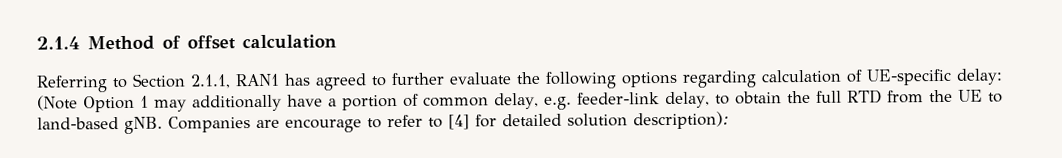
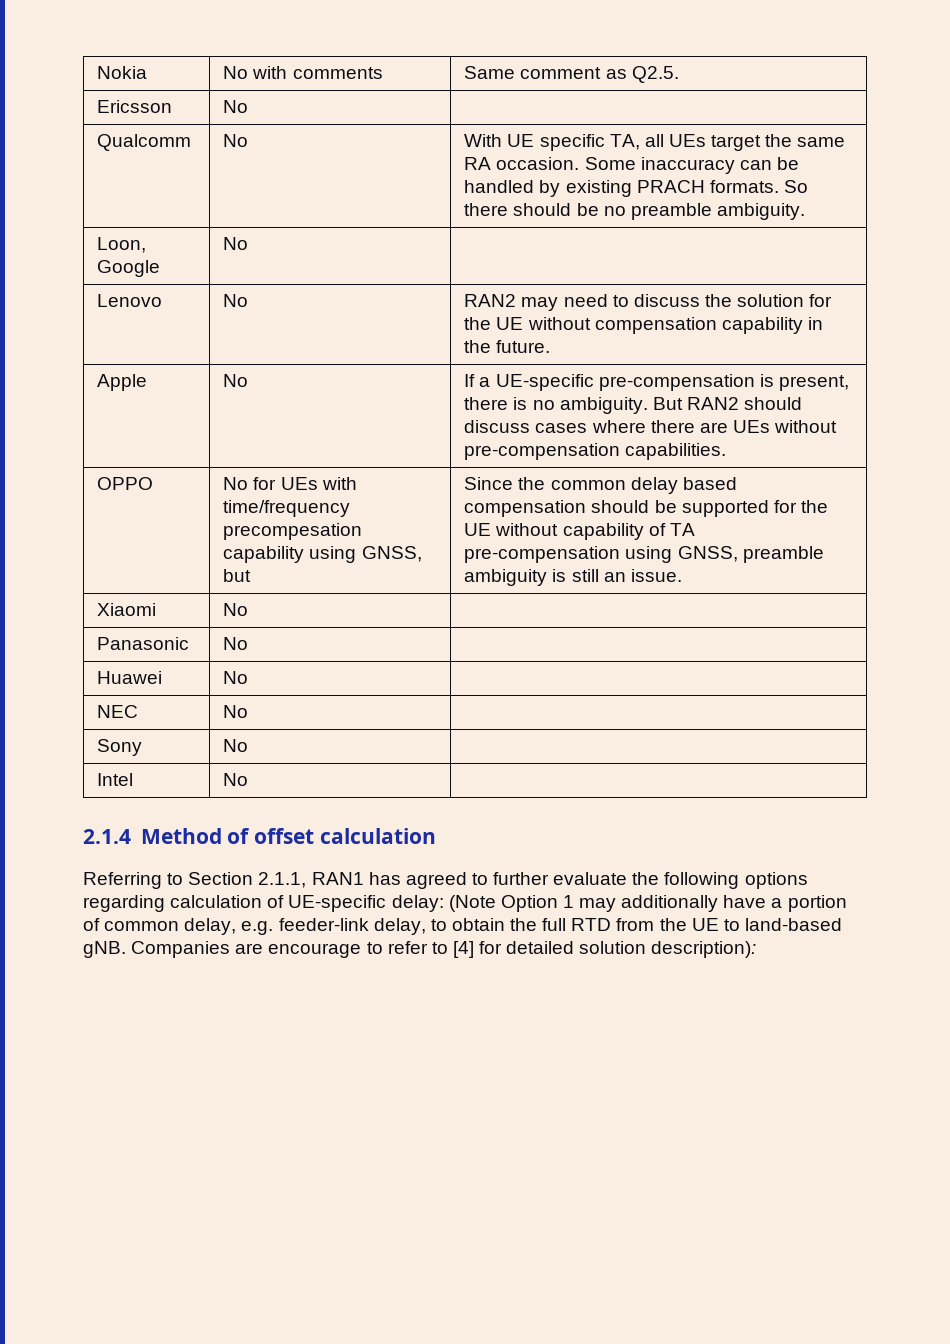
+ Nokia | No with comments | Same comment as Q2.5.
+ Ericsson | No |
+ Qualcomm | No | With UE specific TA, all UEs target the same RA occasion. Some inaccuracy can be handled by existing PRACH formats. So there should be no preamble ambiguity.
+ Loon, Google | No |
+ Lenovo | No | RAN2 may need to discuss the solution for the UE without compensation capability in the future.
+ Apple | No | If a UE-specific pre-compensation is present, there is no ambiguity. But RAN2 should discuss cases where there are UEs without pre-compensation capabilities.
+ OPPO | No for UEs with time/frequency precompesation capability using GNSS, but | Since the common delay based compensation should be supported for the UE without capability of TA pre-compensation using GNSS, preamble ambiguity is still an issue.
+ Xiaomi | No |
+ Panasonic | No |
+ Huawei | No |
+ NEC | No |
+ Sony | No |
+ Intel | No |

